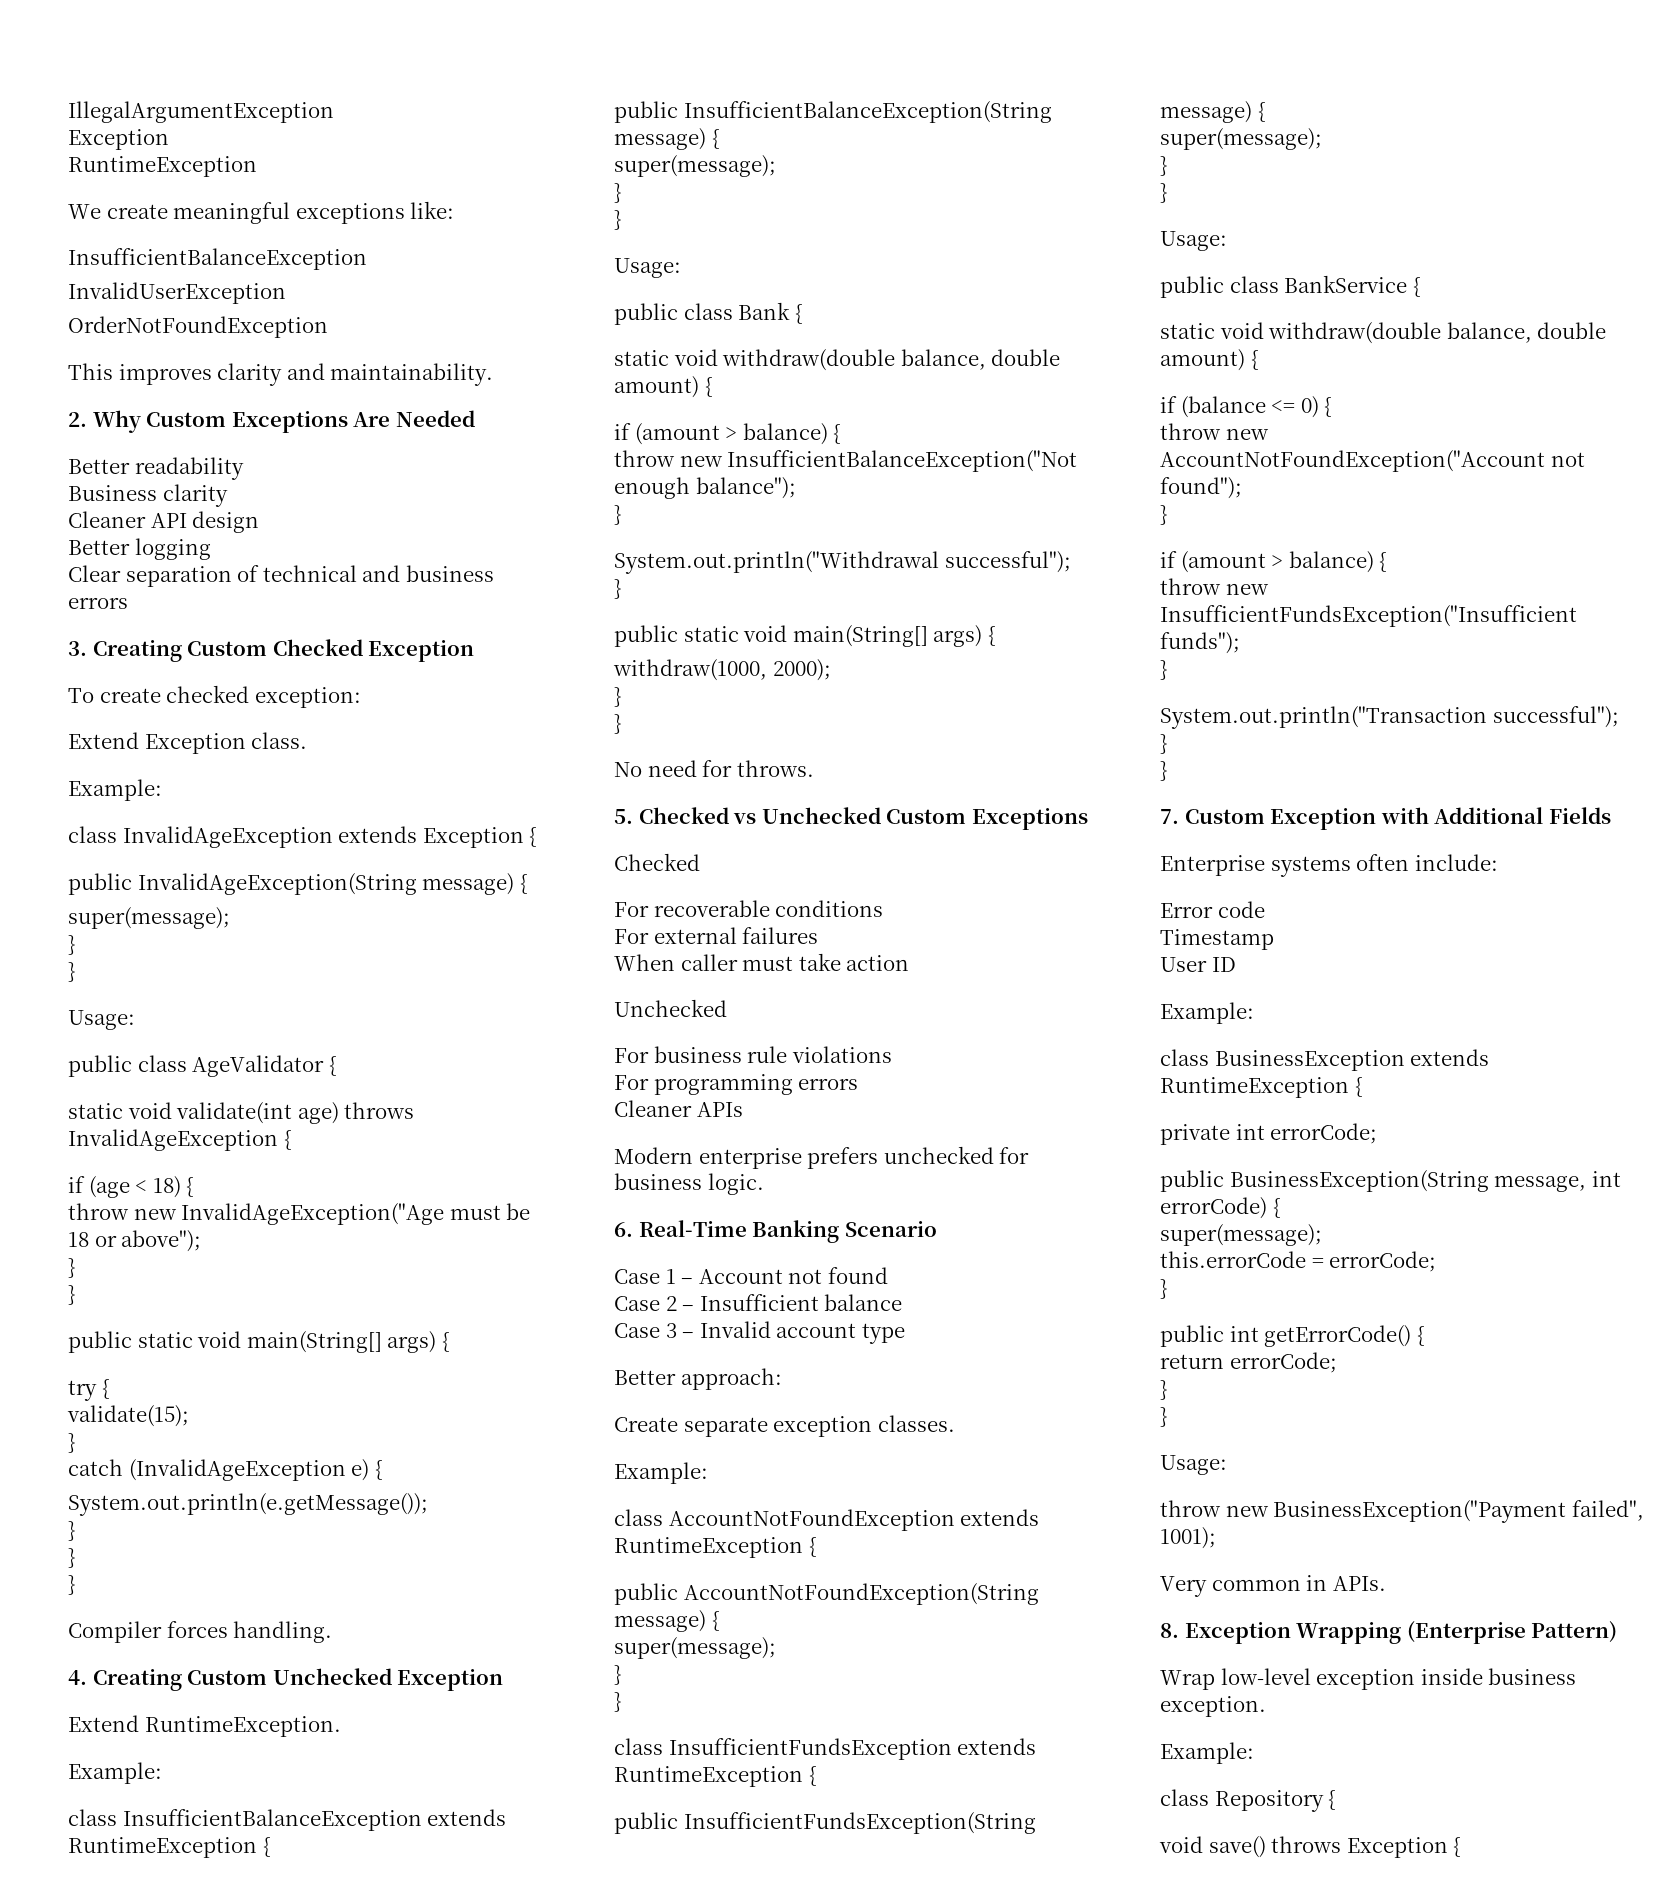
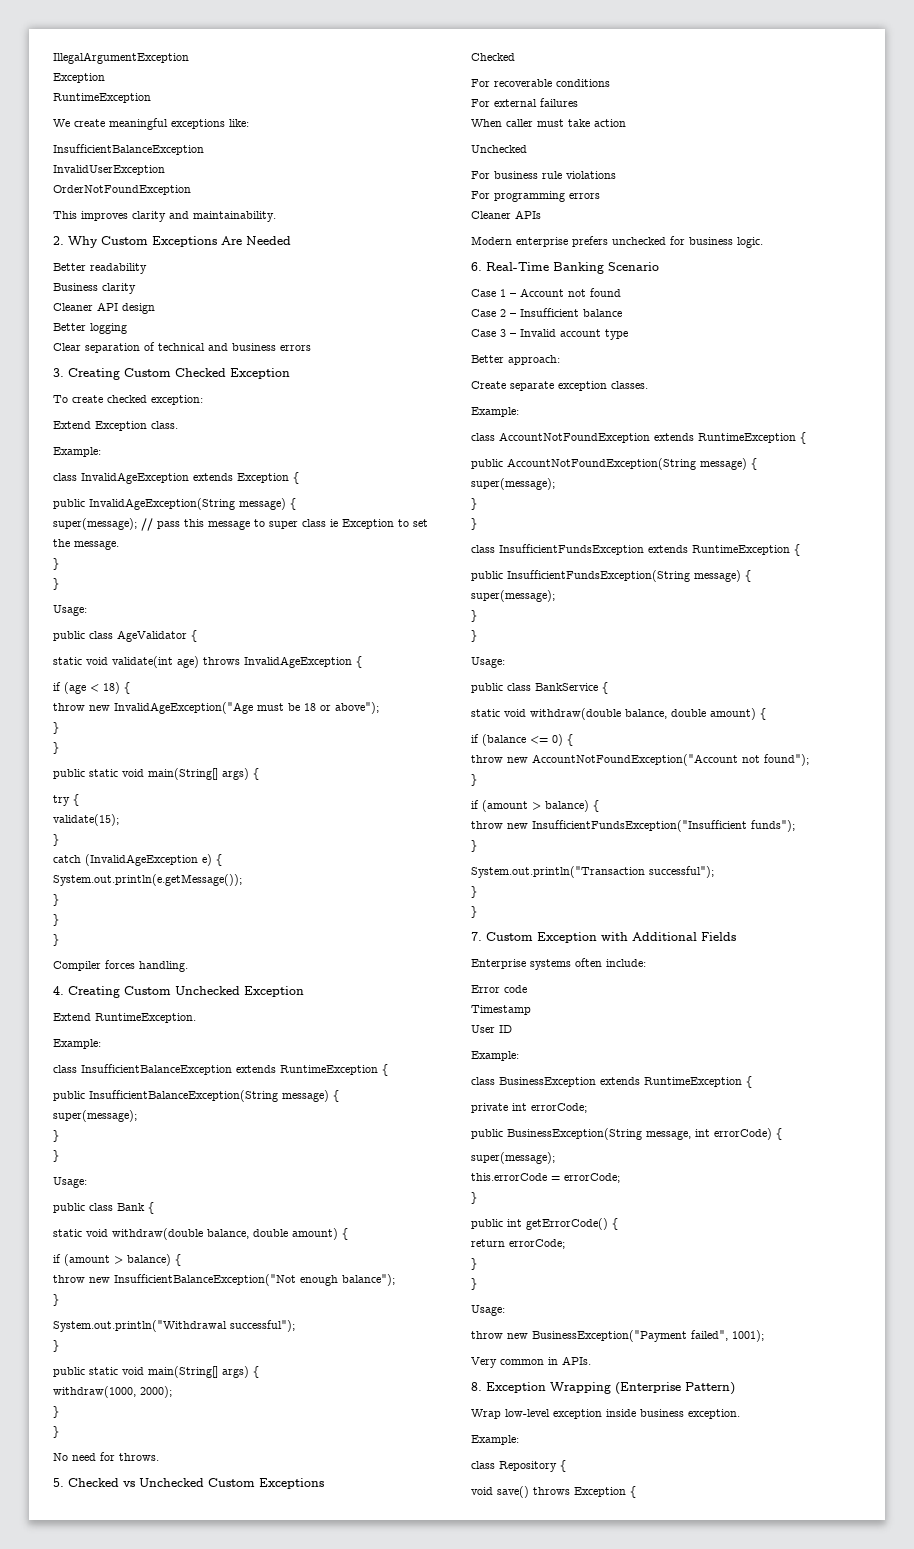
  public InvalidAgeException(String message) {
- super(message);
+ super(message); // pass this message to super class ie Exception to set the message.

